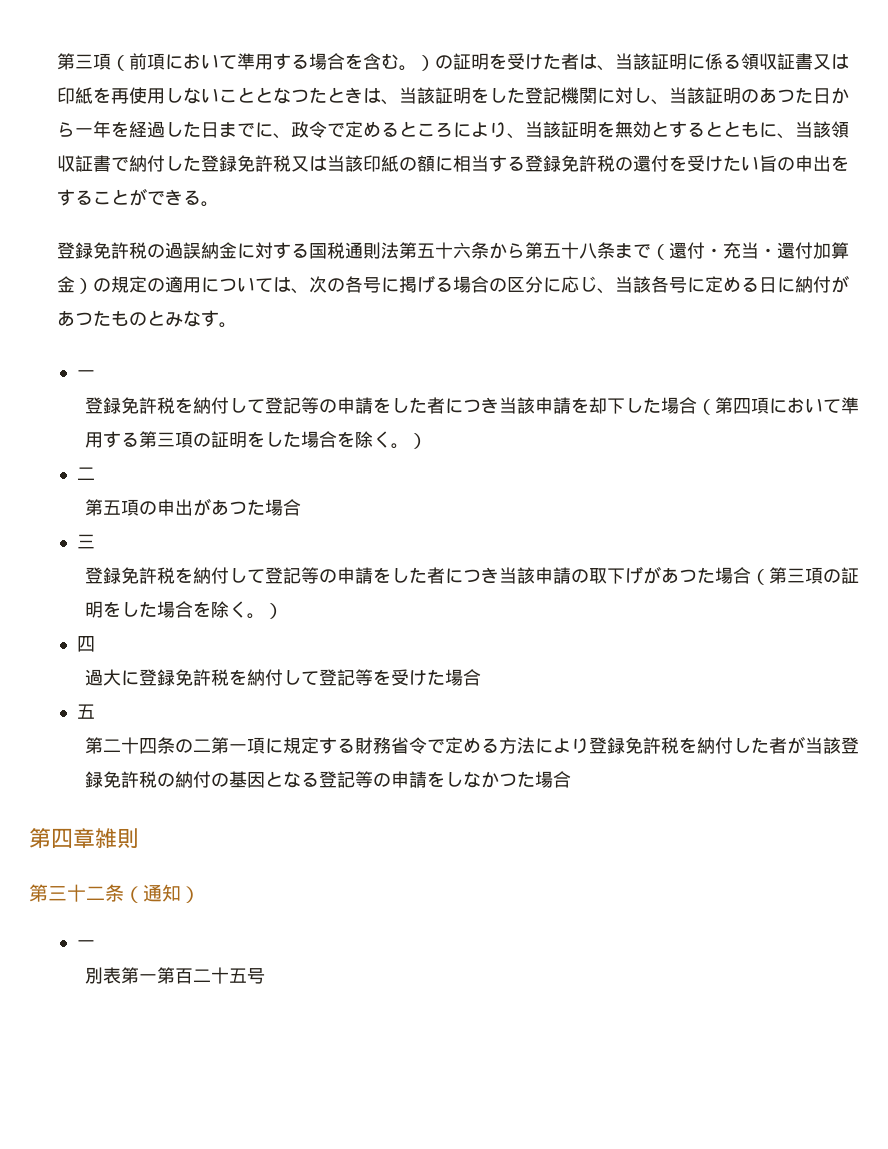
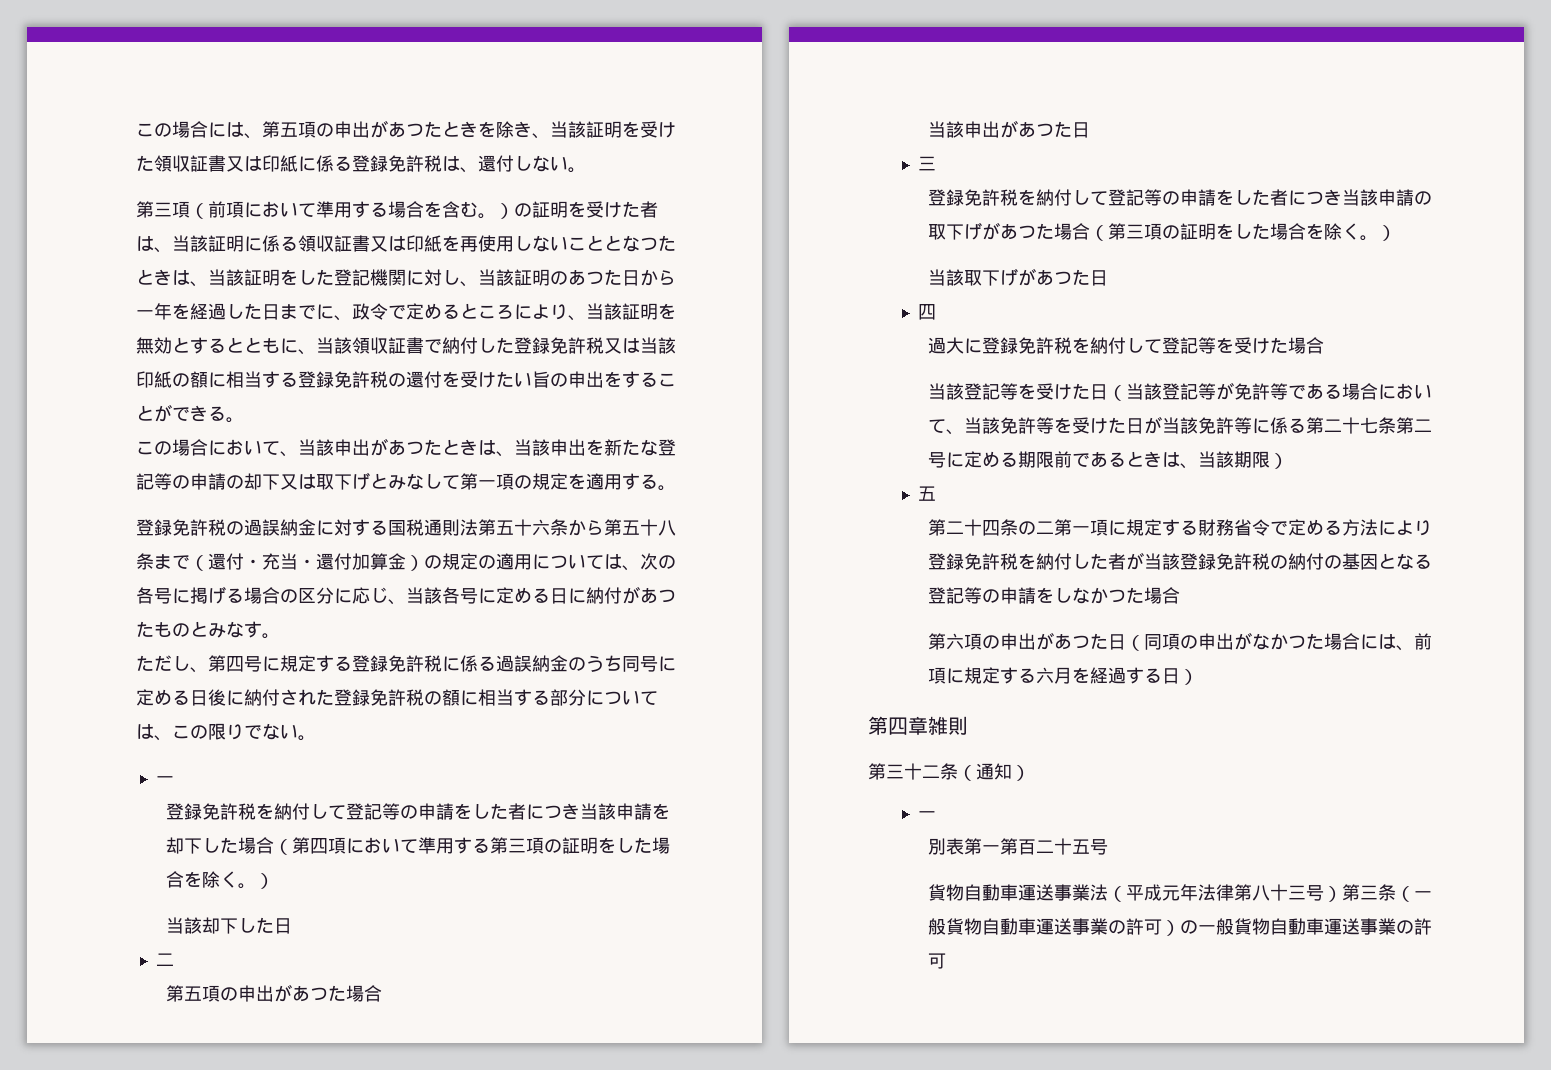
+ この場合には、第五項の申出があつたときを除き、当該証明を受けた領収証書又は印紙に係る登録免許税は、還付しない。
+ この場合において、当該申出があつたときは、当該申出を新たな登記等の申請の却下又は取下げとみなして第一項の規定を適用する。
+ ただし、第四号に規定する登録免許税に係る過誤納金のうち同号に定める日後に納付された登録免許税の額に相当する部分については、この限りでない。
+ 当該却下した日
+ 当該申出があつた日
+ 当該取下げがあつた日
+ 当該登記等を受けた日（当該登記等が免許等である場合において、当該免許等を受けた日が当該免許等に係る第二十七条第二号に定める期限前であるときは、当該期限）
+ 第六項の申出があつた日（同項の申出がなかつた場合には、前項に規定する六月を経過する日）
+ 貨物自動車運送事業法（平成元年法律第八十三号）第三条（一般貨物自動車運送事業の許可）の一般貨物自動車運送事業の許可

